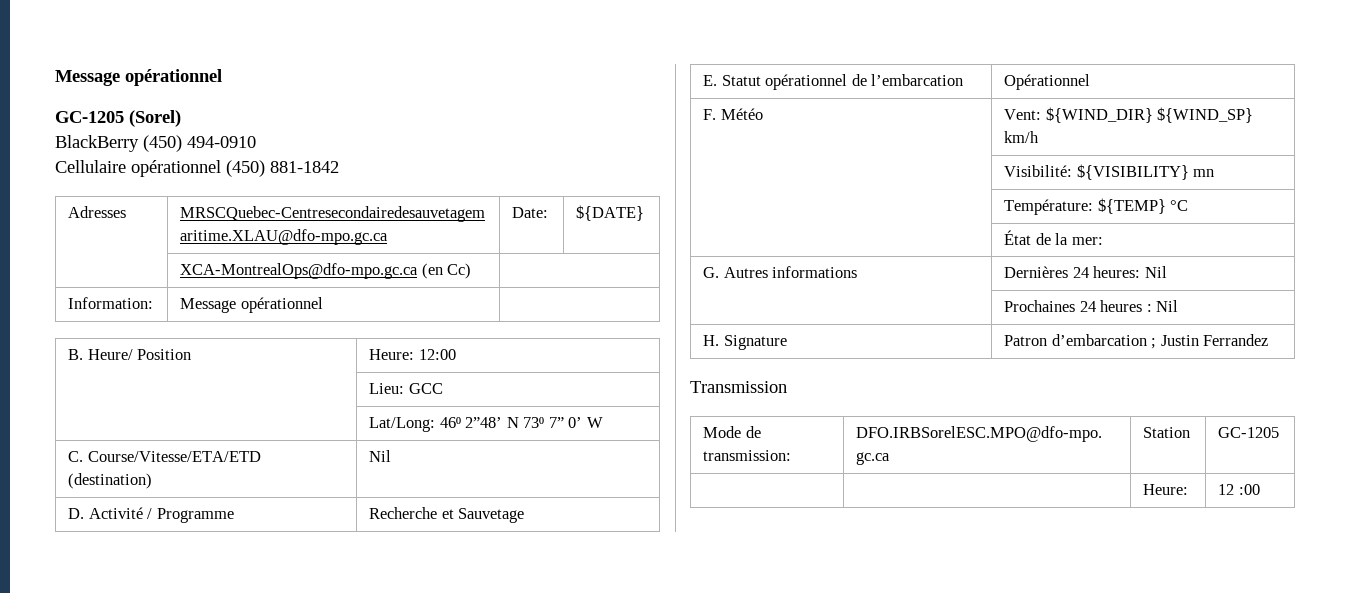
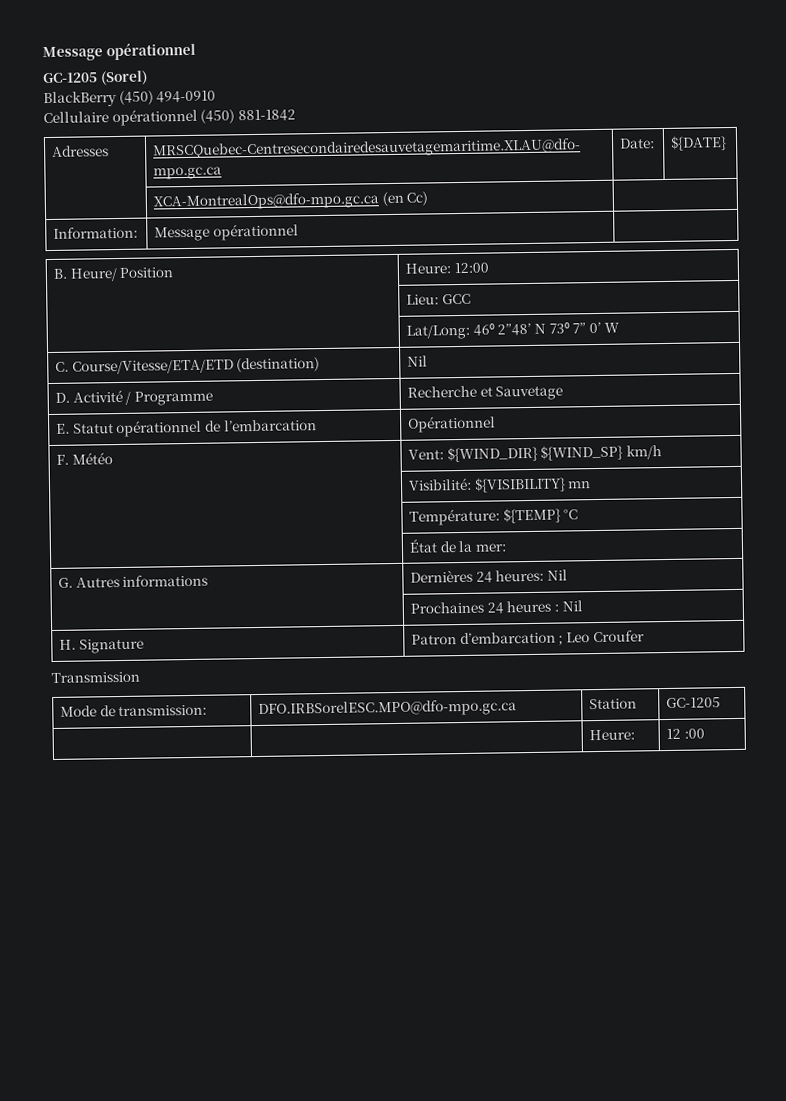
- H. Signature | Patron d’embarcation ; Justin Ferrandez
+ H. Signature | Patron d’embarcation ; Leo Croufer

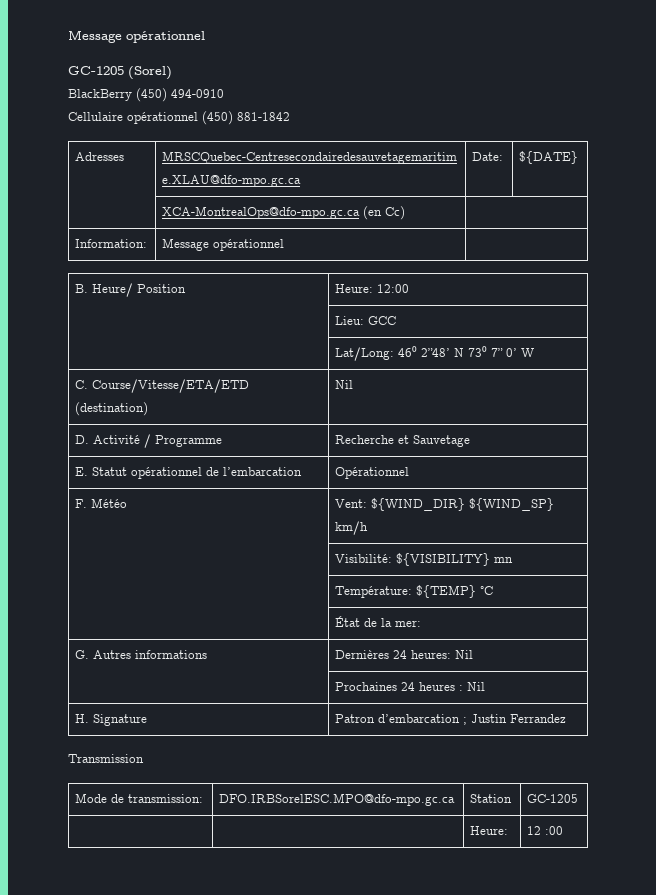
- H. Signature | Patron d’embarcation ; Leo Croufer
+ H. Signature | Patron d’embarcation ; Justin Ferrandez

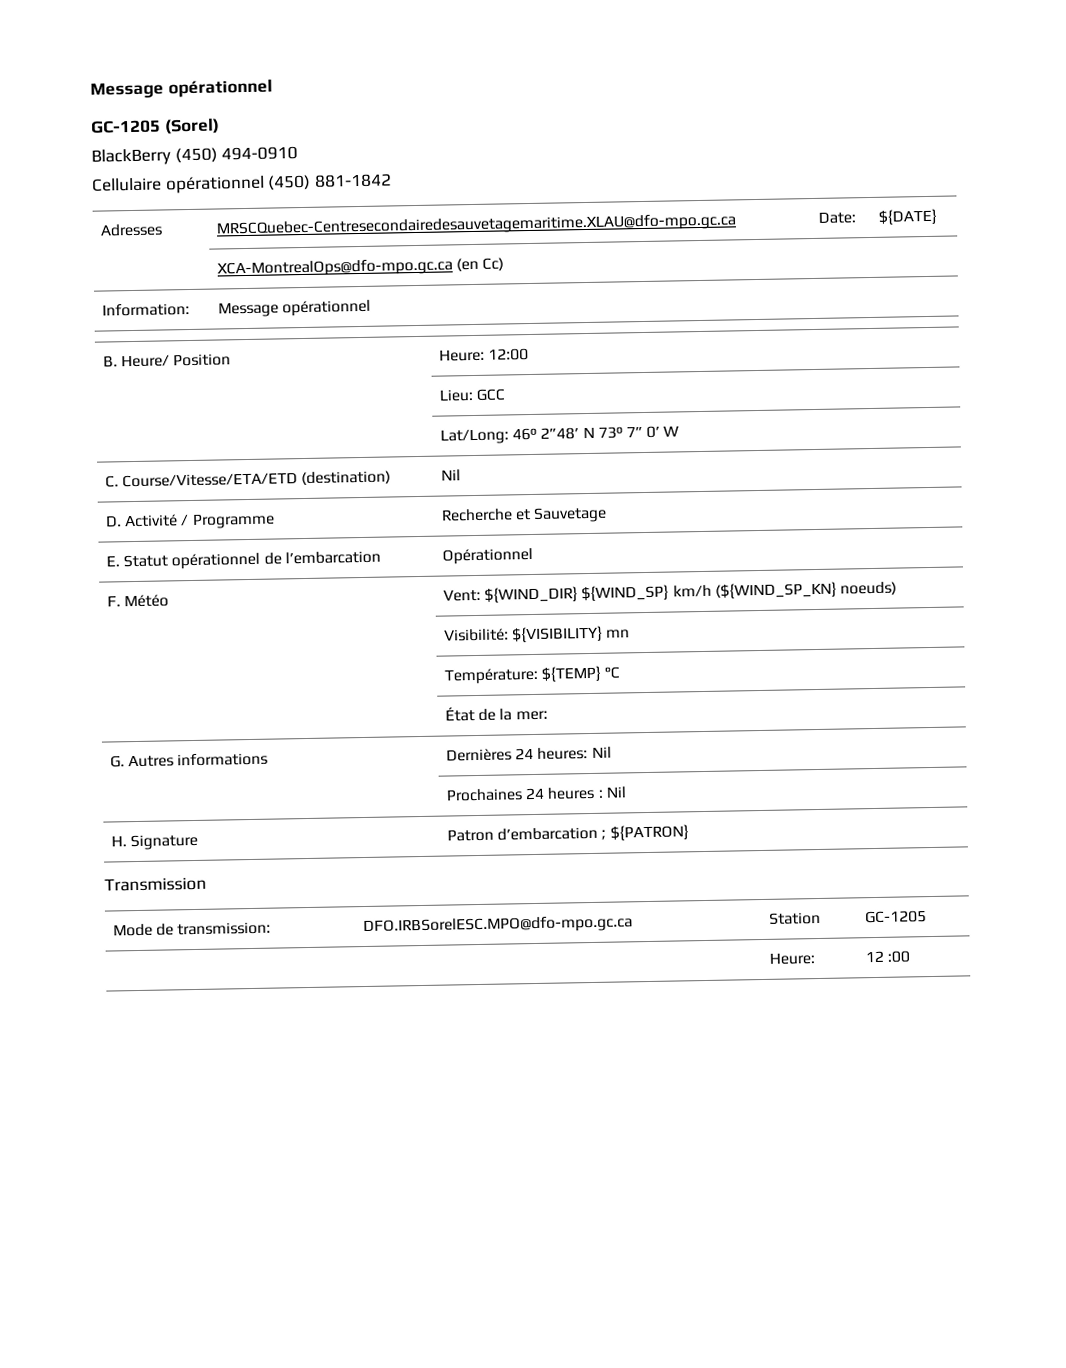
- F. Météo | Vent: ${WIND_DIR} ${WIND_SP} km/h
+ F. Météo | Vent: ${WIND_DIR} ${WIND_SP} km/h (${WIND_SP_KN} noeuds)
- H. Signature | Patron d’embarcation ; Justin Ferrandez
+ H. Signature | Patron d’embarcation ; ${PATRON}

